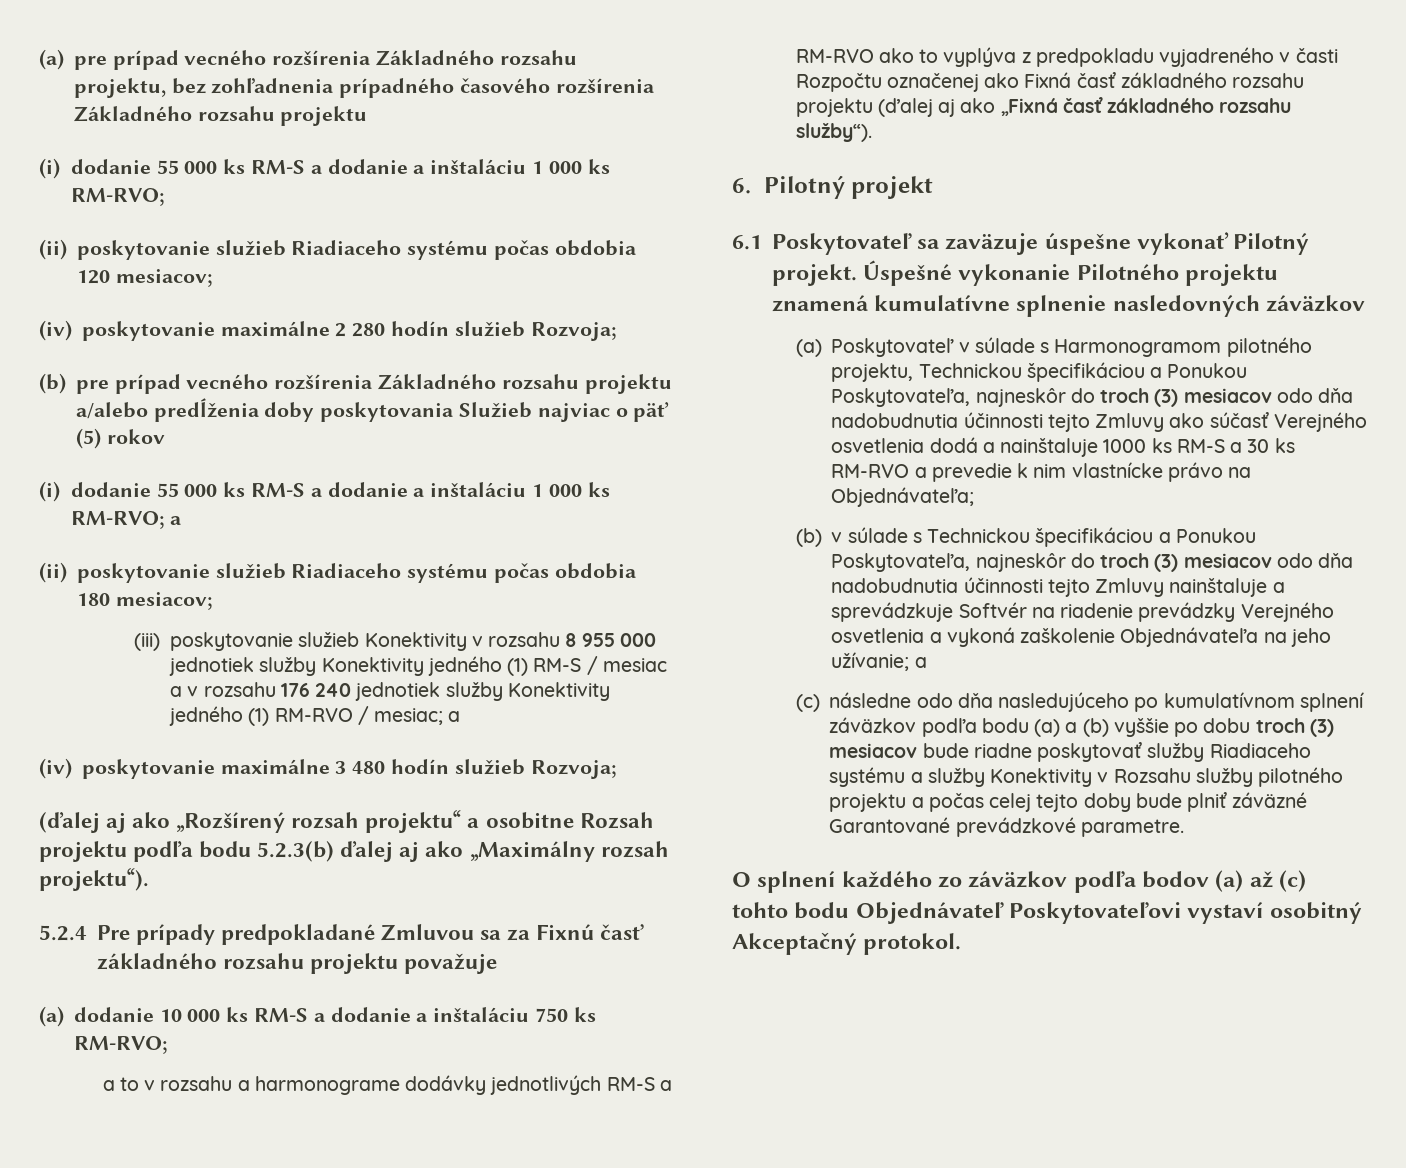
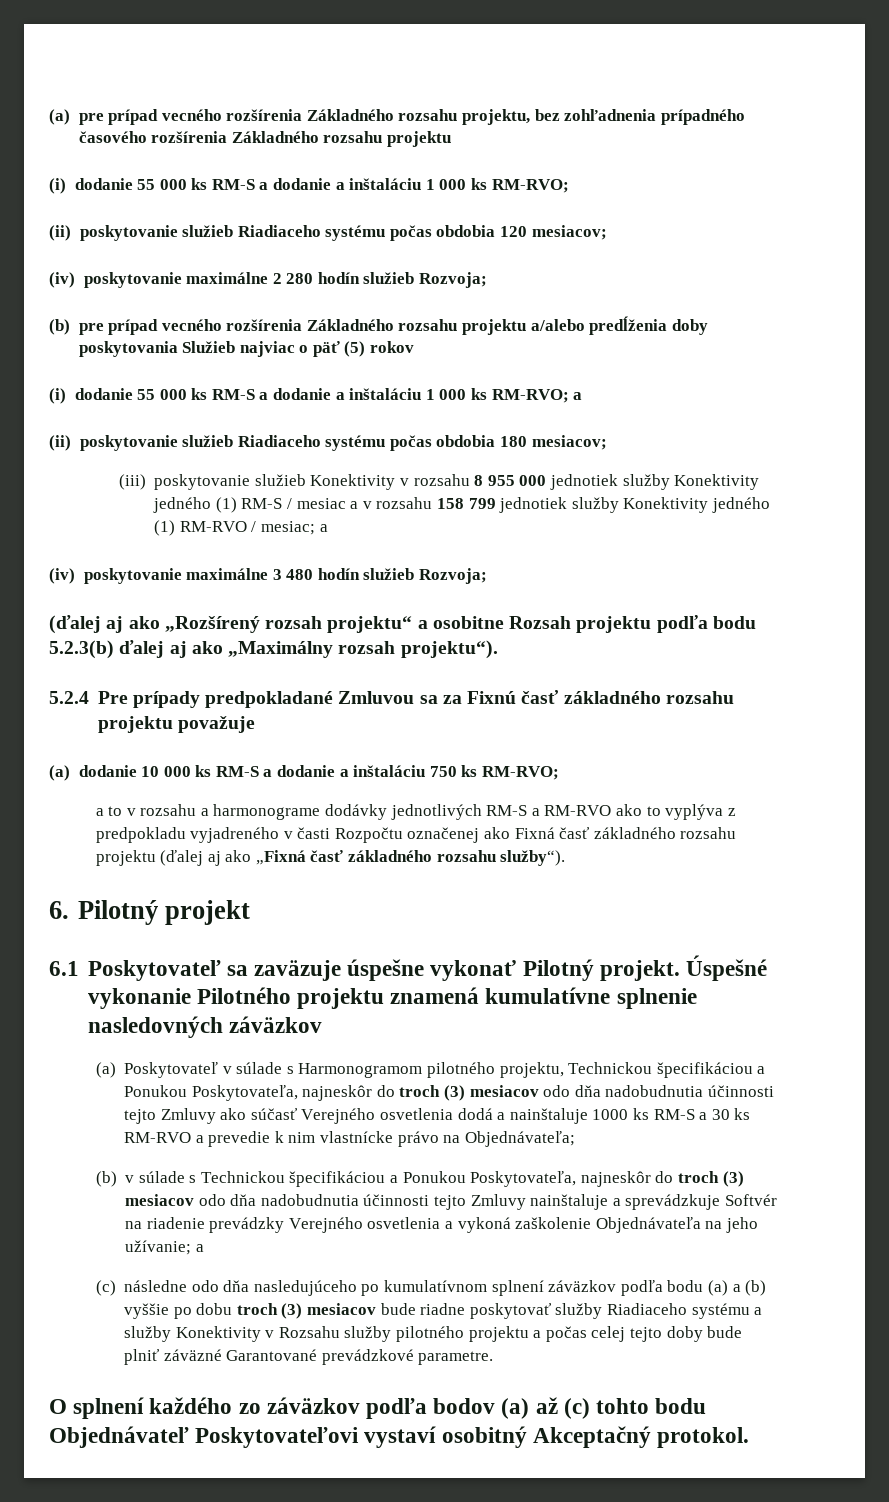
- (iii) poskytovanie služieb Konektivity v rozsahu 8 955 000 jednotiek služby Konektivity jedného (1) RM-S / mesiac a v rozsahu 176 240 jednotiek služby Konektivity jedného (1) RM-RVO / mesiac; a
+ (iii) poskytovanie služieb Konektivity v rozsahu 8 955 000 jednotiek služby Konektivity jedného (1) RM-S / mesiac a v rozsahu 158 799 jednotiek služby Konektivity jedného (1) RM-RVO / mesiac; a

